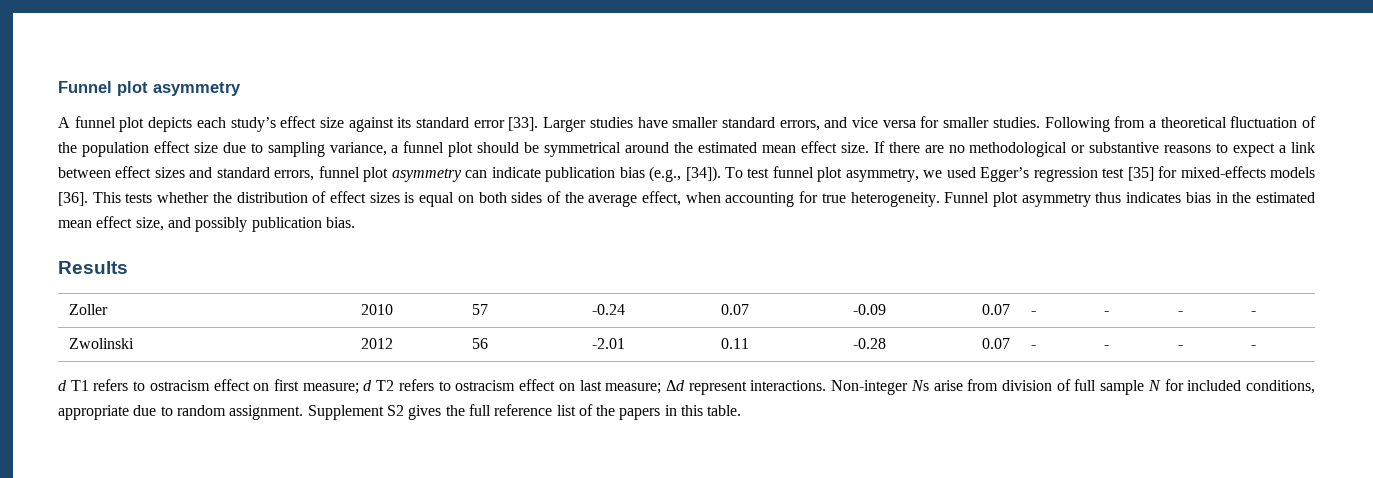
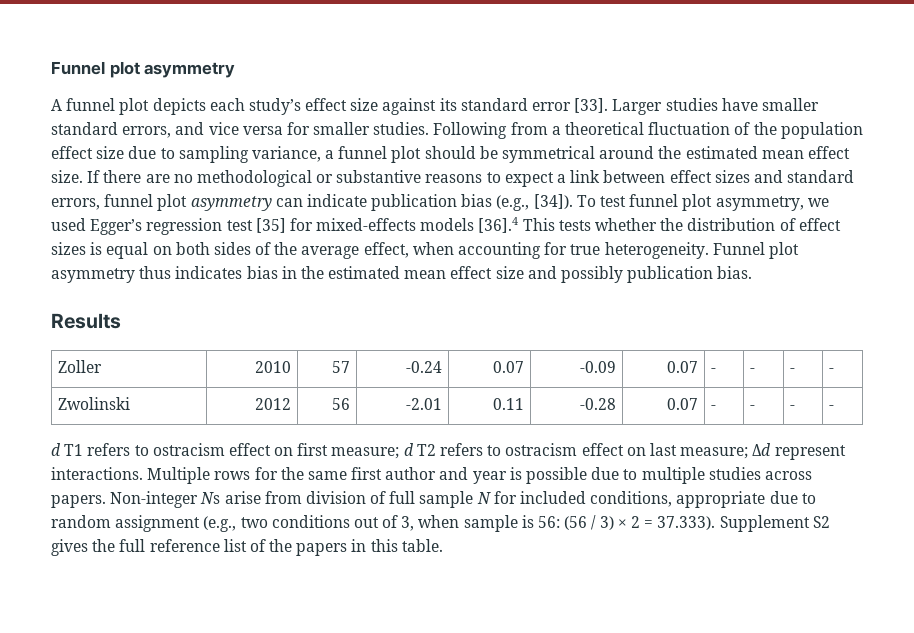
- To test funnel plot asymmetry, we used Egger’s regression test [35] for mixed-effects models [36]. This tests whether the distribution of effect sizes is equal on both sides of the average effect, when accounting for true heterogeneity.
+ To test funnel plot asymmetry, we used Egger’s regression test [35] for mixed-effects models [36].4 This tests whether the distribution of effect sizes is equal on both sides of the average effect, when accounting for true heterogeneity.
- Funnel plot asymmetry thus indicates bias in the estimated mean effect size, and possibly publication bias.
+ Funnel plot asymmetry thus indicates bias in the estimated mean effect size and possibly publication bias.
+ Multiple rows for the same first author and year is possible due to multiple studies across papers.
- Non-integer Ns arise from division of full sample N for included conditions, appropriate due to random assignment. Supplement S2 gives the full reference list of the papers in this table.
+ Non-integer Ns arise from division of full sample N for included conditions, appropriate due to random assignment (e.g., two conditions out of 3, when sample is 56: (56 / 3) × 2 = 37.333). Supplement S2 gives the full reference list of the papers in this table.

